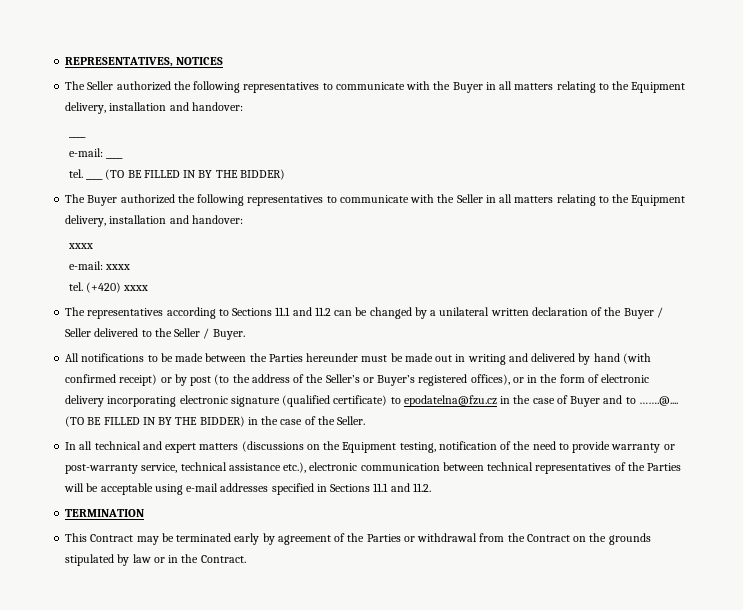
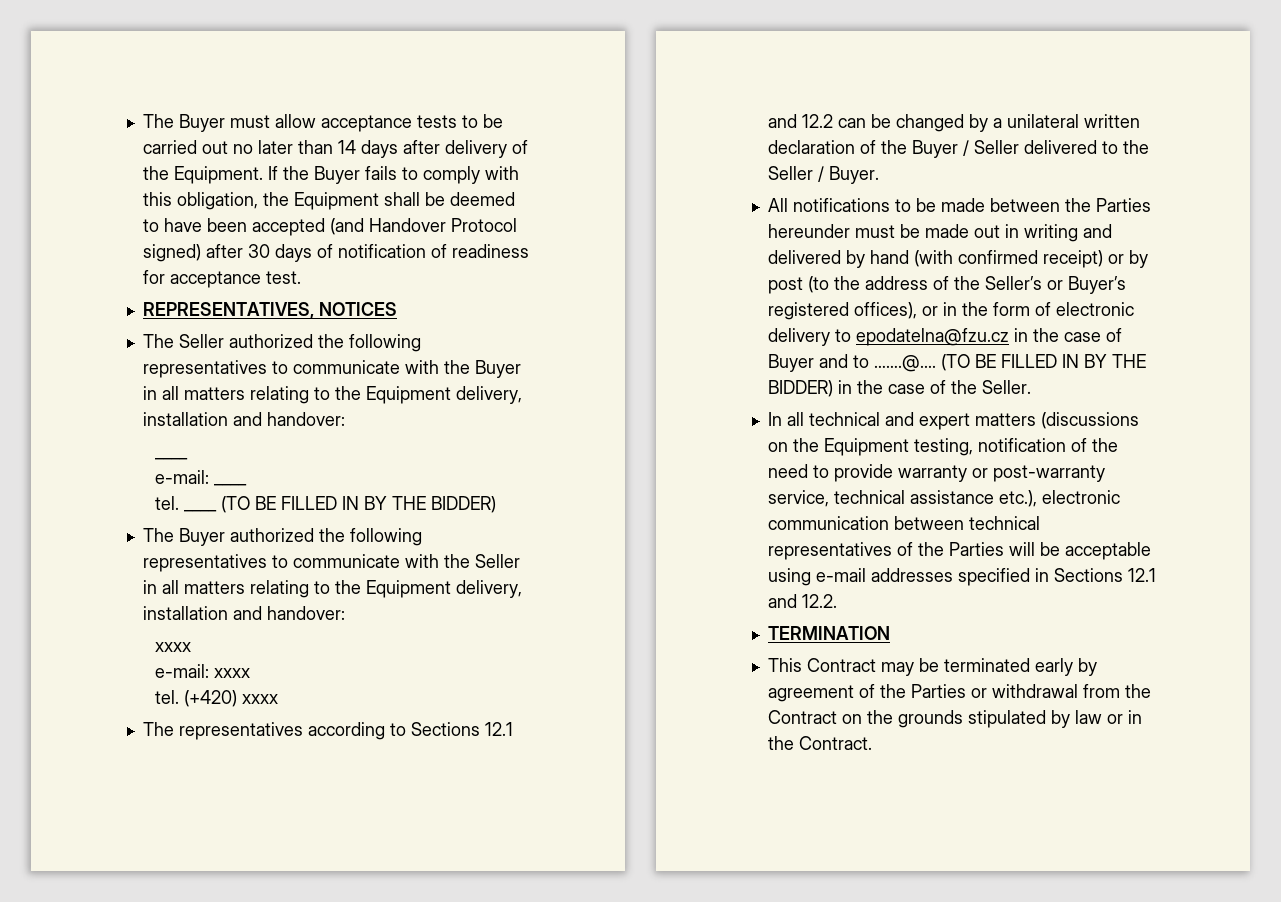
+ The Buyer must allow acceptance tests to be carried out no later than 14 days after delivery of the Equipment. If the Buyer fails to comply with this obligation, the Equipment shall be deemed to have been accepted (and Handover Protocol signed) after 30 days of notification of readiness for acceptance test.
- The representatives according to Sections 11.1 and 11.2 can be changed by a unilateral written declaration of the Buyer / Seller delivered to the Seller / Buyer.
+ The representatives according to Sections 12.1 and 12.2 can be changed by a unilateral written declaration of the Buyer / Seller delivered to the Seller / Buyer.
- All notifications to be made between the Parties hereunder must be made out in writing and delivered by hand (with confirmed receipt) or by post (to the address of the Seller’s or Buyer’s registered offices), or in the form of electronic delivery incorporating electronic signature (qualified certificate) to epodatelna@fzu.cz in the case of Buyer and to …….@....
+ All notifications to be made between the Parties hereunder must be made out in writing and delivered by hand (with confirmed receipt) or by post (to the address of the Seller’s or Buyer’s registered offices), or in the form of electronic delivery to epodatelna@fzu.cz in the case of Buyer and to …….@....
- In all technical and expert matters (discussions on the Equipment testing, notification of the need to provide warranty or post-warranty service, technical assistance etc.), electronic communication between technical representatives of the Parties will be acceptable using e-mail addresses specified in Sections 11.1 and 11.2.
+ In all technical and expert matters (discussions on the Equipment testing, notification of the need to provide warranty or post-warranty service, technical assistance etc.), electronic communication between technical representatives of the Parties will be acceptable using e-mail addresses specified in Sections 12.1 and 12.2.

